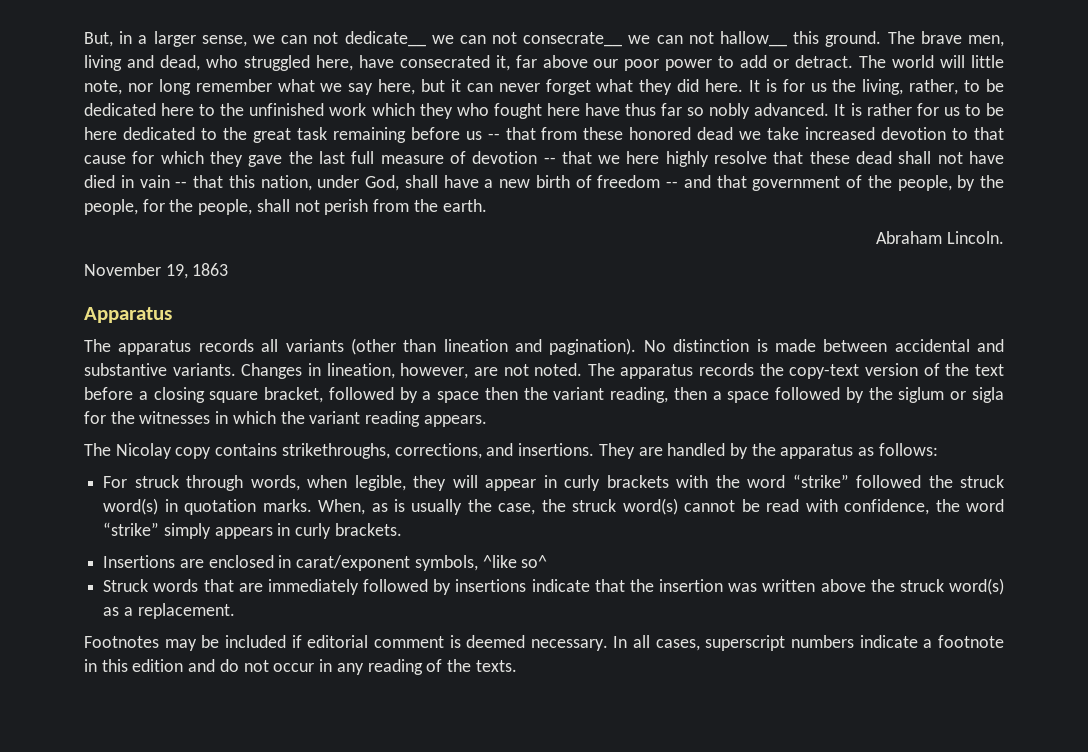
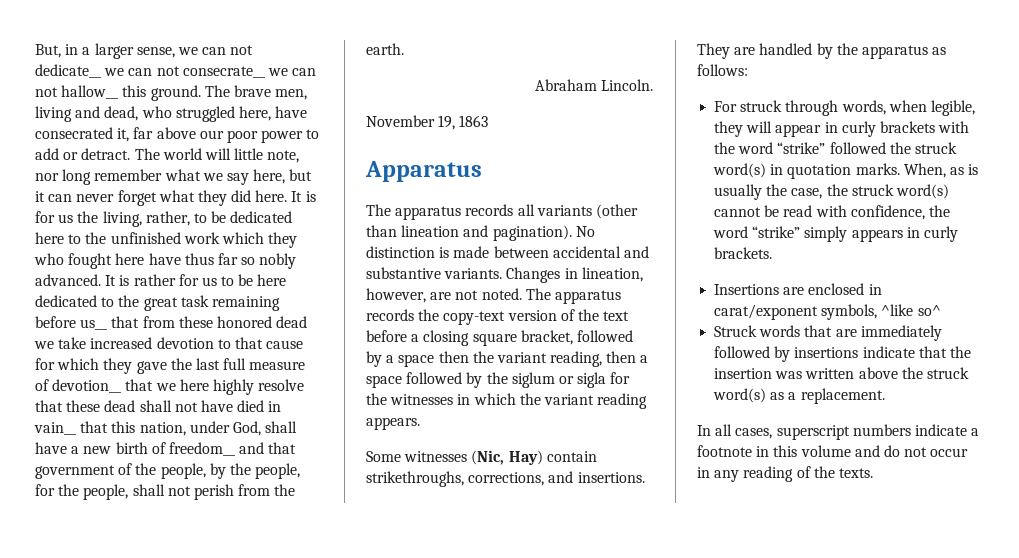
- It is rather for us to be here dedicated to the great task remaining before us -- that from these honored dead we take increased devotion to that cause for which they gave the last full measure of devotion -- that we here highly resolve that these dead shall not have died in vain -- that this nation, under God, shall have a new birth of freedom -- and that government of the people, by the people, for the people, shall not perish from the earth.
+ It is rather for us to be here dedicated to the great task remaining before us__ that from these honored dead we take increased devotion to that cause for which they gave the last full measure of devotion__ that we here highly resolve that these dead shall not have died in vain__ that this nation, under God, shall have a new birth of freedom__ and that government of the people, by the people, for the people, shall not perish from the earth.
- The Nicolay copy contains strikethroughs, corrections, and insertions.
+ Some witnesses (Nic, Hay) contain strikethroughs, corrections, and insertions.
- Footnotes may be included if editorial comment is deemed necessary. In all cases, superscript numbers indicate a footnote in this edition and do not occur in any reading of the texts.
+ In all cases, superscript numbers indicate a footnote in this volume and do not occur in any reading of the texts.

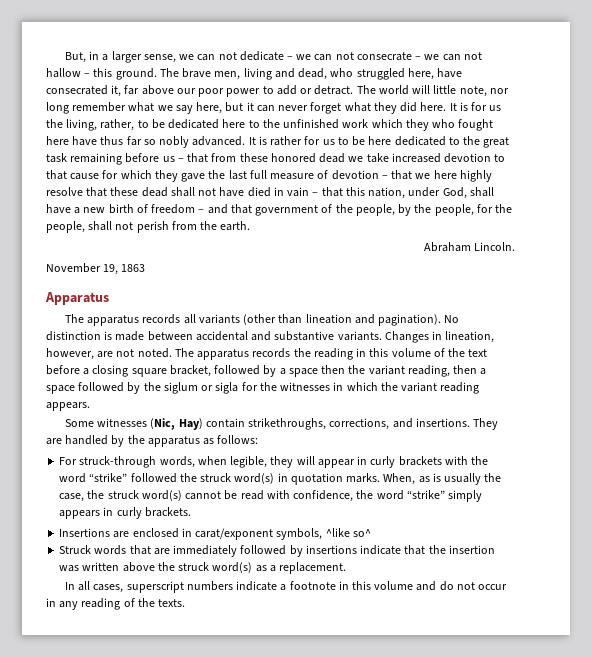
- But, in a larger sense, we can not dedicate__ we can not consecrate__ we can not hallow__ this ground.
+ But, in a larger sense, we can not dedicate – we can not consecrate – we can not hallow – this ground.
- It is rather for us to be here dedicated to the great task remaining before us__ that from these honored dead we take increased devotion to that cause for which they gave the last full measure of devotion__ that we here highly resolve that these dead shall not have died in vain__ that this nation, under God, shall have a new birth of freedom__ and that government of the people, by the people, for the people, shall not perish from the earth.
+ It is rather for us to be here dedicated to the great task remaining before us – that from these honored dead we take increased devotion to that cause for which they gave the last full measure of devotion – that we here highly resolve that these dead shall not have died in vain – that this nation, under God, shall have a new birth of freedom – and that government of the people, by the people, for the people, shall not perish from the earth.
- The apparatus records the copy-text version of the text before a closing square bracket, followed by a space then the variant reading, then a space followed by the siglum or sigla for the witnesses in which the variant reading appears.
+ The apparatus records the reading in this volume of the text before a closing square bracket, followed by a space then the variant reading, then a space followed by the siglum or sigla for the witnesses in which the variant reading appears.
- For struck through words, when legible, they will appear in curly brackets with the word “strike” followed the struck word(s) in quotation marks.
+ For struck-through words, when legible, they will appear in curly brackets with the word “strike” followed the struck word(s) in quotation marks.

